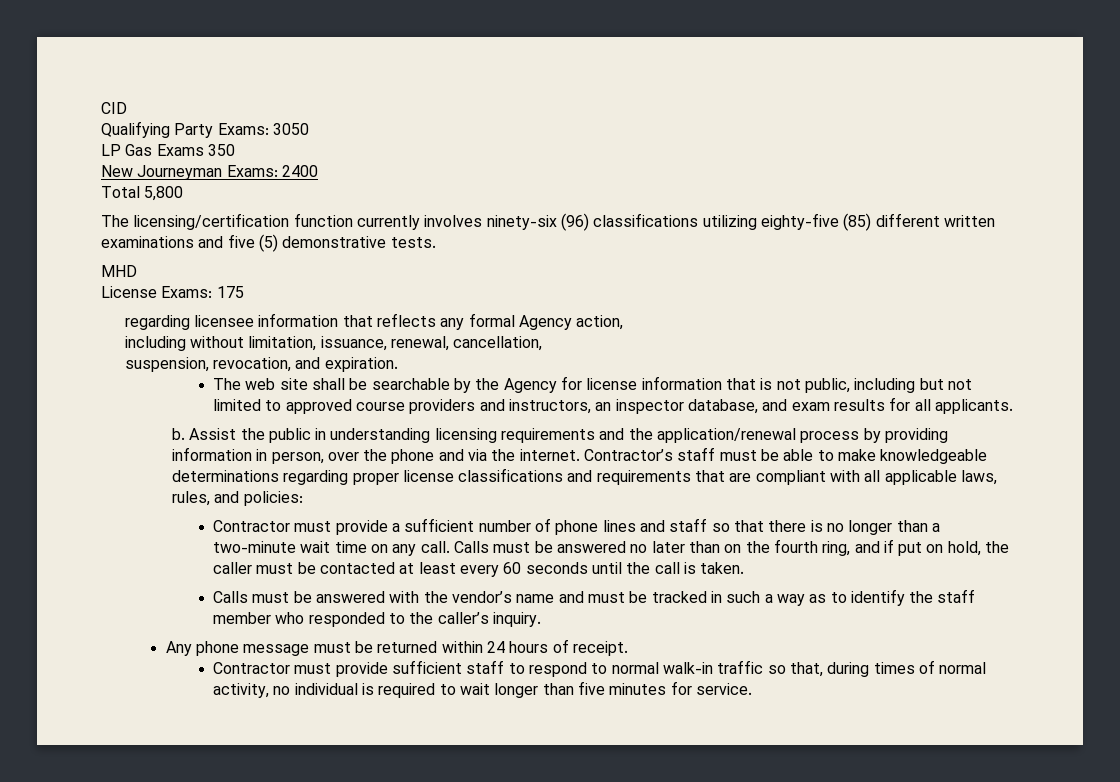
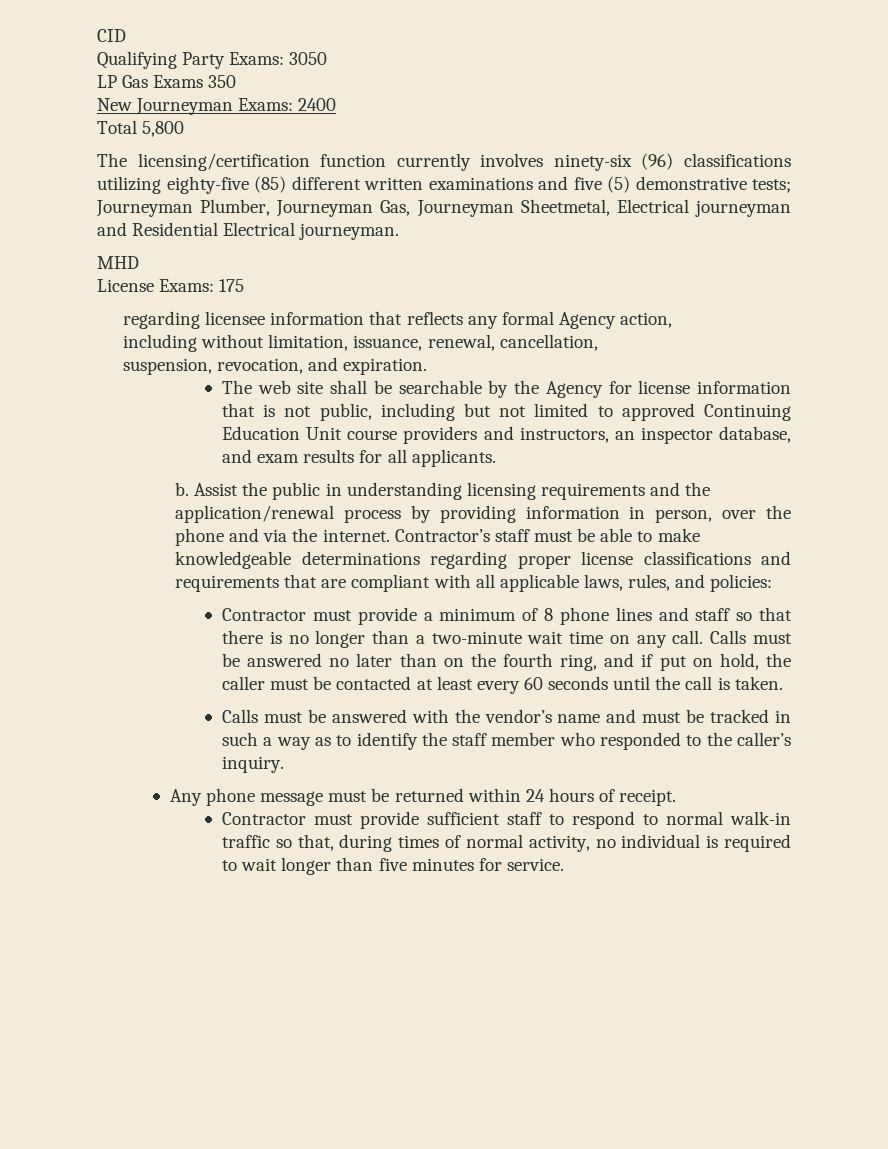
- The licensing/certification function currently involves ninety-six (96) classifications utilizing eighty-five (85) different written examinations and five (5) demonstrative tests.
+ The licensing/certification function currently involves ninety-six (96) classifications utilizing eighty-five (85) different written examinations and five (5) demonstrative tests; Journeyman Plumber, Journeyman Gas, Journeyman Sheetmetal, Electrical journeyman and Residential Electrical journeyman.
- The web site shall be searchable by the Agency for license information that is not public, including but not limited to approved course providers and instructors, an inspector database, and exam results for all applicants.
+ The web site shall be searchable by the Agency for license information that is not public, including but not limited to approved Continuing Education Unit course providers and instructors, an inspector database, and exam results for all applicants.
- Contractor must provide a sufficient number of phone lines and staff so that there is no longer than a two-minute wait time on any call.
+ Contractor must provide a minimum of 8 phone lines and staff so that there is no longer than a two-minute wait time on any call.

